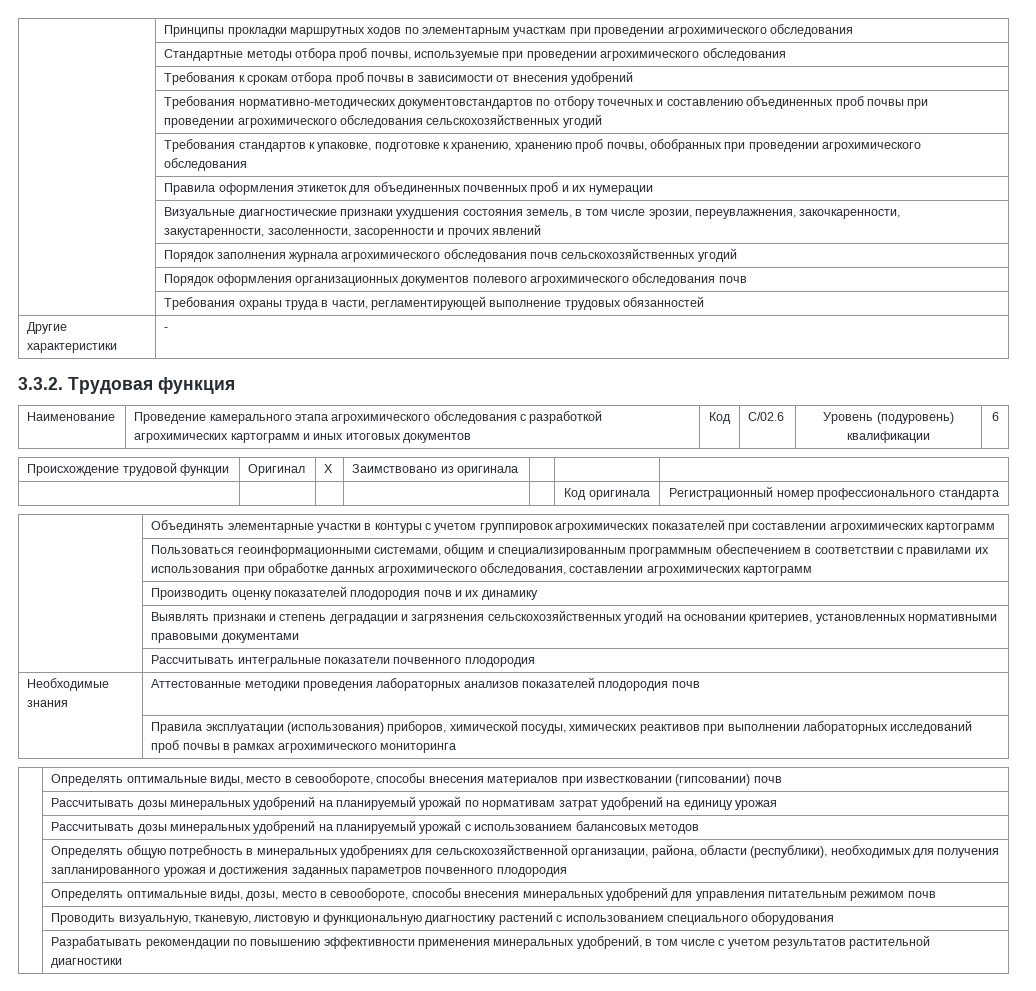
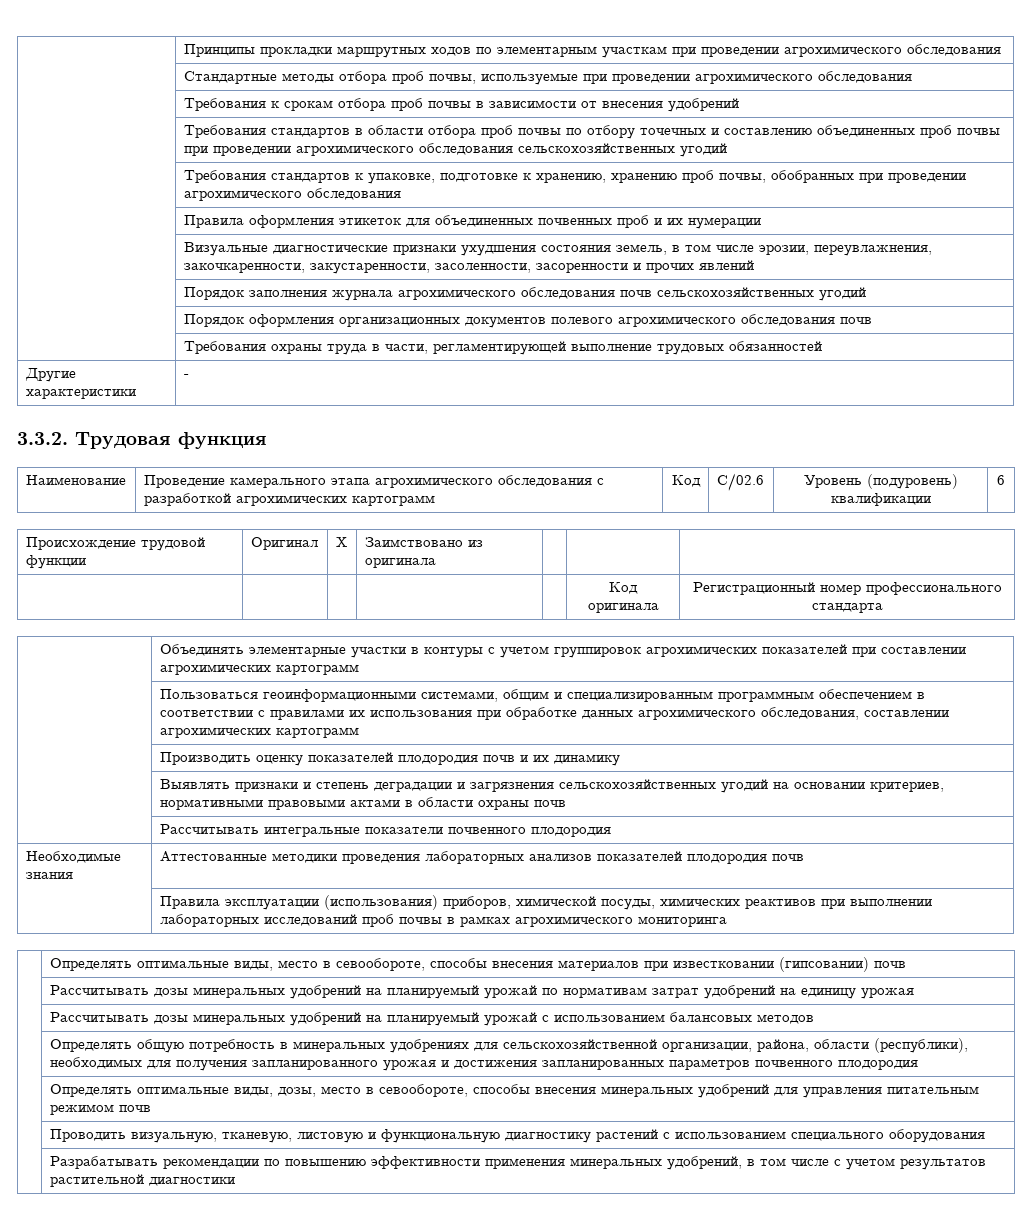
- | Требования нормативно-методических документовстандартов по отбору точечных и составлению объединенных проб почвы при проведении агрохимического обследования сельскохозяйственных угодий
+ | Требования стандартов в области отбора проб почвы по отбору точечных и составлению объединенных проб почвы при проведении агрохимического обследования сельскохозяйственных угодий
- Наименование | Проведение камерального этапа агрохимического обследования с разработкой агрохимических картограмм и иных итоговых документов | Код | С/02.6 | Уровень (подуровень) квалификации | 6
+ Наименование | Проведение камерального этапа агрохимического обследования с разработкой агрохимических картограмм | Код | С/02.6 | Уровень (подуровень) квалификации | 6
- | Выявлять признаки и степень деградации и загрязнения сельскохозяйственных угодий на основании критериев, установленных нормативными правовыми документами
+ | Выявлять признаки и степень деградации и загрязнения сельскохозяйственных угодий на основании критериев, нормативными правовыми актами в области охраны почв
- | Определять общую потребность в минеральных удобрениях для сельскохозяйственной организации, района, области (республики), необходимых для получения запланированного урожая и достижения заданных параметров почвенного плодородия
+ | Определять общую потребность в минеральных удобрениях для сельскохозяйственной организации, района, области (республики), необходимых для получения запланированного урожая и достижения запланированных параметров почвенного плодородия

